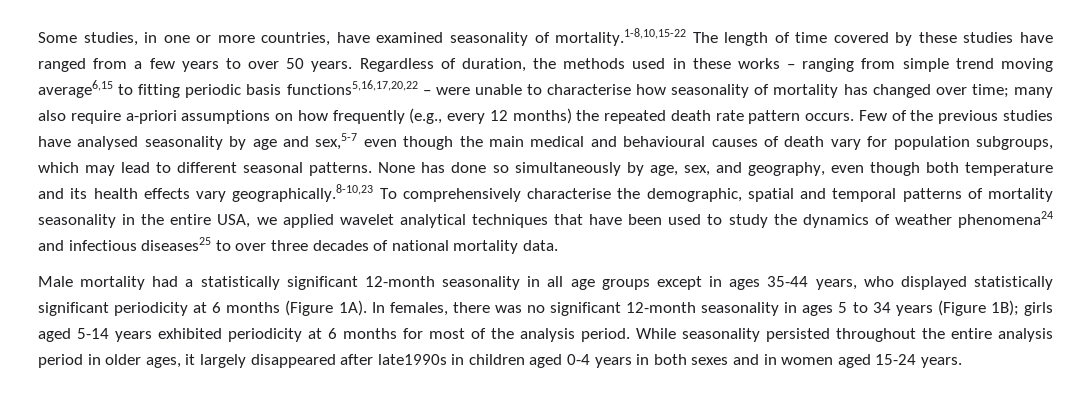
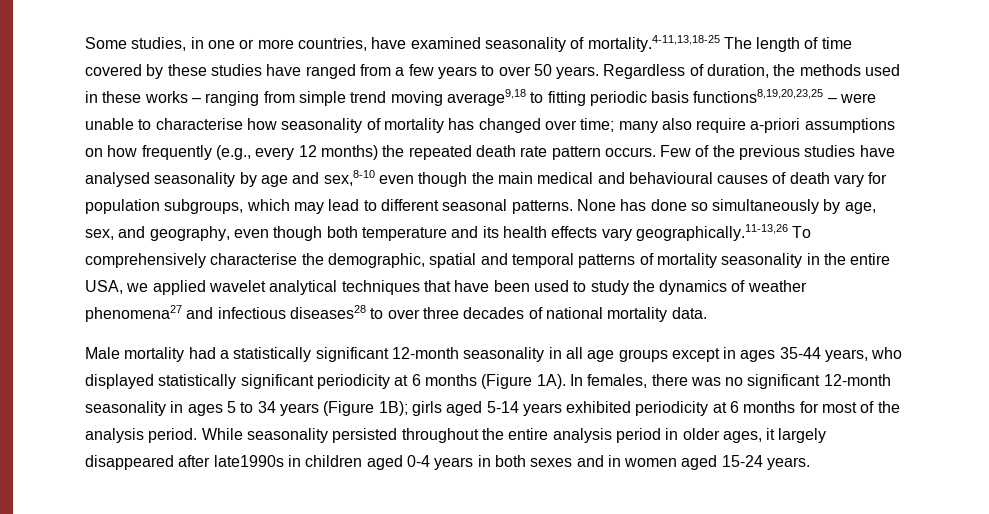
- Some studies, in one or more countries, have examined seasonality of mortality.1-8,10,15-22 The length of time covered by these studies have ranged from a few years to over 50 years.
+ Some studies, in one or more countries, have examined seasonality of mortality.4-11,13,18-25 The length of time covered by these studies have ranged from a few years to over 50 years.
- Regardless of duration, the methods used in these works – ranging from simple trend moving average6,15 to fitting periodic basis functions5,16,17,20,22 – were unable to characterise how seasonality of mortality has changed over time; many also require a-priori assumptions on how frequently (e.g., every 12 months) the repeated death rate pattern occurs.
+ Regardless of duration, the methods used in these works – ranging from simple trend moving average9,18 to fitting periodic basis functions8,19,20,23,25 – were unable to characterise how seasonality of mortality has changed over time; many also require a-priori assumptions on how frequently (e.g., every 12 months) the repeated death rate pattern occurs.
- Few of the previous studies have analysed seasonality by age and sex,5-7 even though the main medical and behavioural causes of death vary for population subgroups, which may lead to different seasonal patterns.
+ Few of the previous studies have analysed seasonality by age and sex,8-10 even though the main medical and behavioural causes of death vary for population subgroups, which may lead to different seasonal patterns.
- None has done so simultaneously by age, sex, and geography, even though both temperature and its health effects vary geographically.8-10,23 To comprehensively characterise the demographic, spatial and temporal patterns of mortality seasonality in the entire USA, we applied wavelet analytical techniques that have been used to study the dynamics of weather phenomena24 and infectious diseases25 to over three decades of national mortality data.
+ None has done so simultaneously by age, sex, and geography, even though both temperature and its health effects vary geographically.11-13,26 To comprehensively characterise the demographic, spatial and temporal patterns of mortality seasonality in the entire USA, we applied wavelet analytical techniques that have been used to study the dynamics of weather phenomena27 and infectious diseases28 to over three decades of national mortality data.

